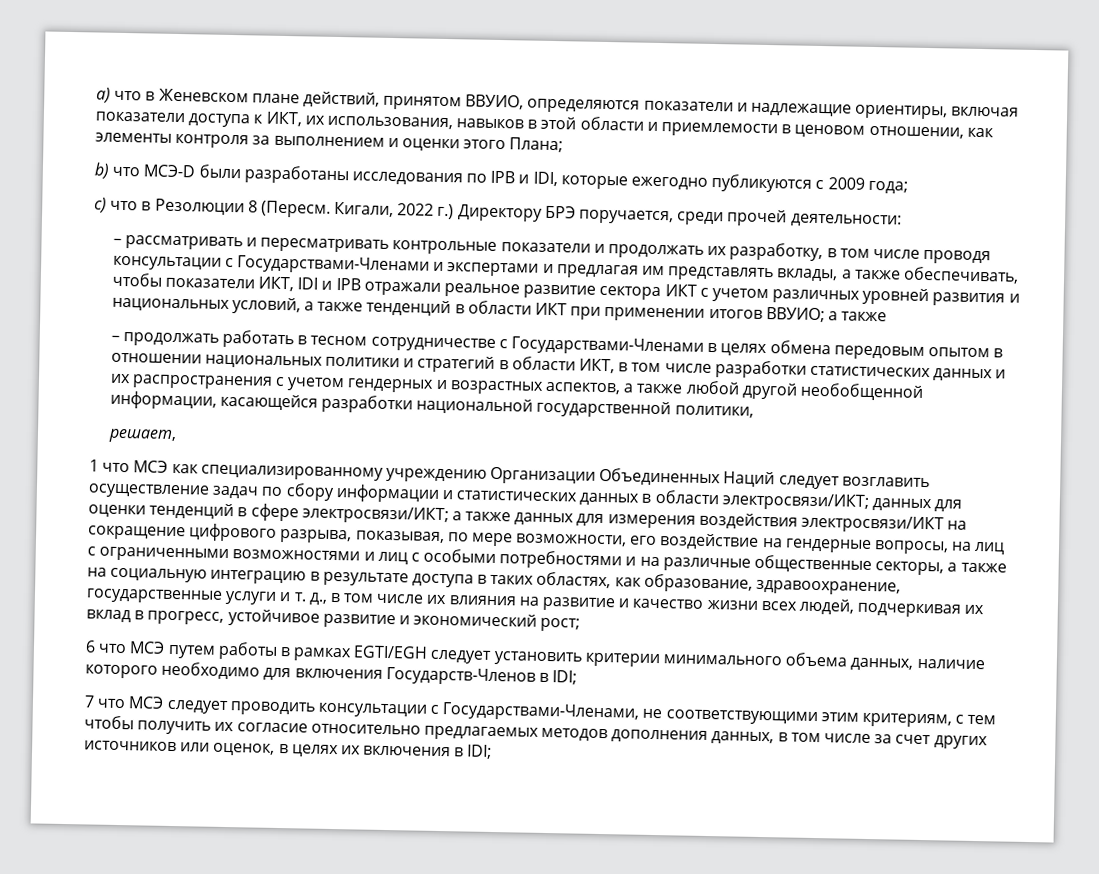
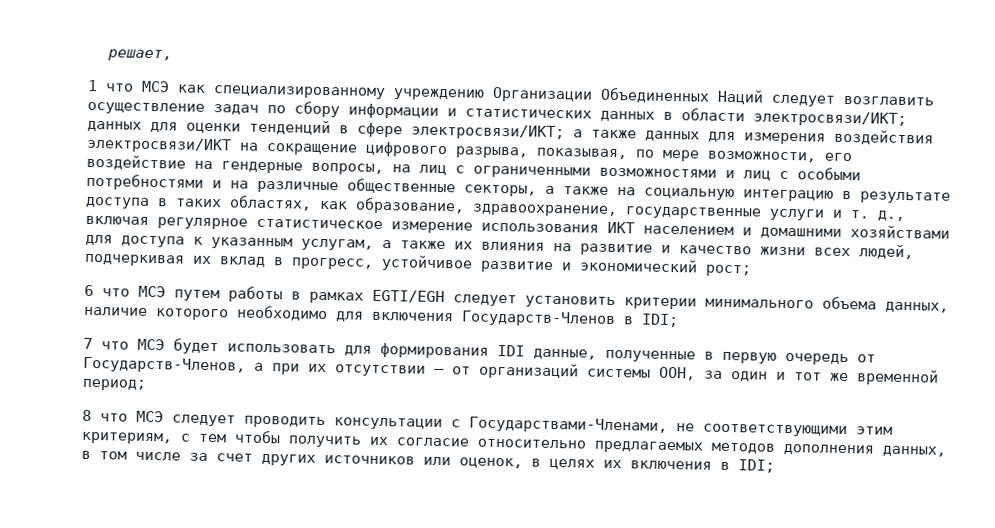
- а) что в Женевском плане действий, принятом ВВУИО, определяются показатели и надлежащие ориентиры, включая показатели доступа к ИКТ, их использования, навыков в этой области и приемлемости в ценовом отношении, как элементы контроля за выполнением и оценки этого Плана;
- b) что МСЭ-D были разработаны исследования по IPB и IDI, которые ежегодно публикуются с 2009 года;
- с) что в Резолюции 8 (Пересм. Кигали, 2022 г.) Директору БРЭ поручается, среди прочей деятельности:
- – рассматривать и пересматривать контрольные показатели и продолжать их разработку, в том числе проводя консультации с Государствами-Членами и экспертами и предлагая им представлять вклады, а также обеспечивать, чтобы показатели ИКТ, IDI и IPB отражали реальное развитие сектора ИКТ с учетом различных уровней развития и национальных условий, а также тенденций в области ИКТ при применении итогов ВВУИО; а также
- – продолжать работать в тесном сотрудничестве с Государствами-Членами в целях обмена передовым опытом в отношении национальных политики и стратегий в области ИКТ, в том числе разработки статистических данных и их распространения с учетом гендерных и возрастных аспектов, а также любой другой необобщенной информации, касающейся разработки национальной государственной политики,
- а также данных для измерения воздействия электросвязи/ИКТ на сокращение цифрового разрыва, показывая, по мере возможности, его воздействие на гендерные вопросы, на лиц с ограниченными возможностями и лиц с особыми потребностями и на различные общественные секторы, а также на социальную интеграцию в результате доступа в таких областях, как образование, здравоохранение, государственные услуги и т. д., в том числе их влияния на развитие и качество жизни всех людей, подчеркивая их вклад в прогресс, устойчивое развитие и экономический рост;
+ а также данных для измерения воздействия электросвязи/ИКТ на сокращение цифрового разрыва, показывая, по мере возможности, его воздействие на гендерные вопросы, на лиц с ограниченными возможностями и лиц с особыми потребностями и на различные общественные секторы, а также на социальную интеграцию в результате доступа в таких областях, как образование, здравоохранение, государственные услуги и т. д., включая регулярное статистическое измерение использования ИКТ населением и домашними хозяйствами для доступа к указанным услугам, а также их влияния на развитие и качество жизни всех людей, подчеркивая их вклад в прогресс, устойчивое развитие и экономический рост;
- 7 что МСЭ следует проводить консультации с Государствами-Членами, не соответствующими этим критериям, с тем чтобы получить их согласие относительно предлагаемых методов дополнения данных, в том числе за счет других источников или оценок, в целях их включения в IDI;
+ 7 что МСЭ будет использовать для формирования IDI данные, полученные в первую очередь от Государств-Членов, а при их отсутствии – от организаций системы ООН, за один и тот же временной период;
+ 8 что МСЭ следует проводить консультации с Государствами-Членами, не соответствующими этим критериям, с тем чтобы получить их согласие относительно предлагаемых методов дополнения данных, в том числе за счет других источников или оценок, в целях их включения в IDI;

